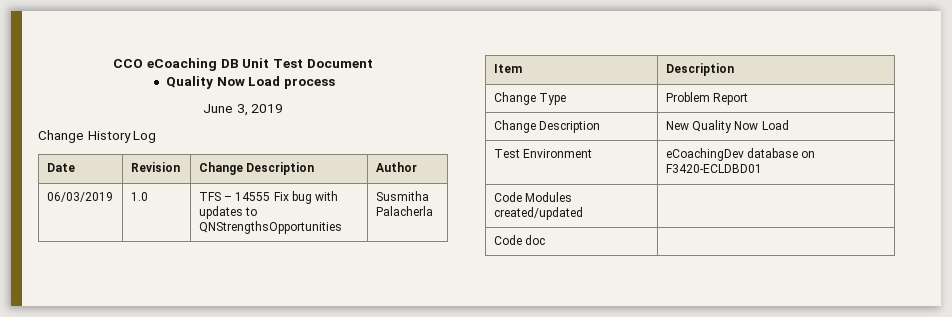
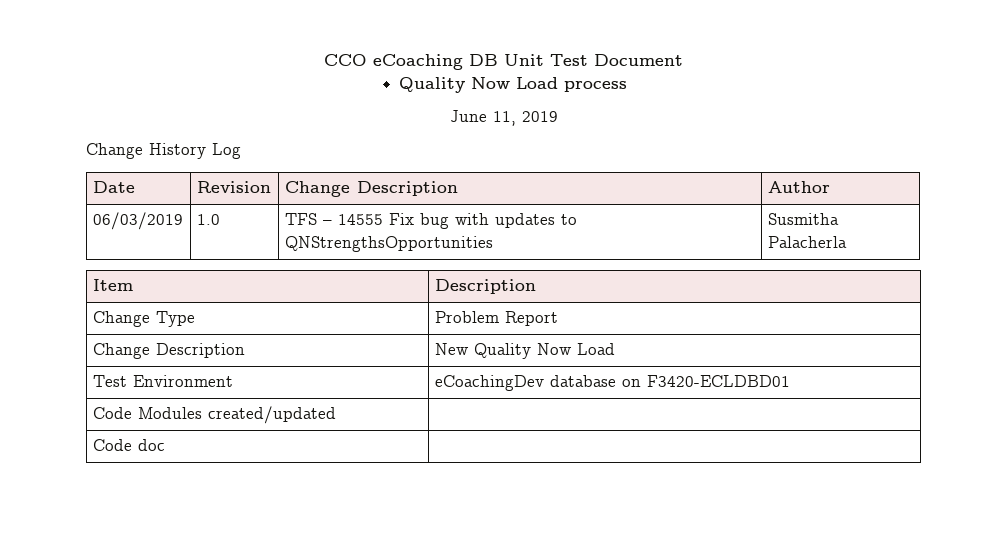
- June 3, 2019
+ June 11, 2019

